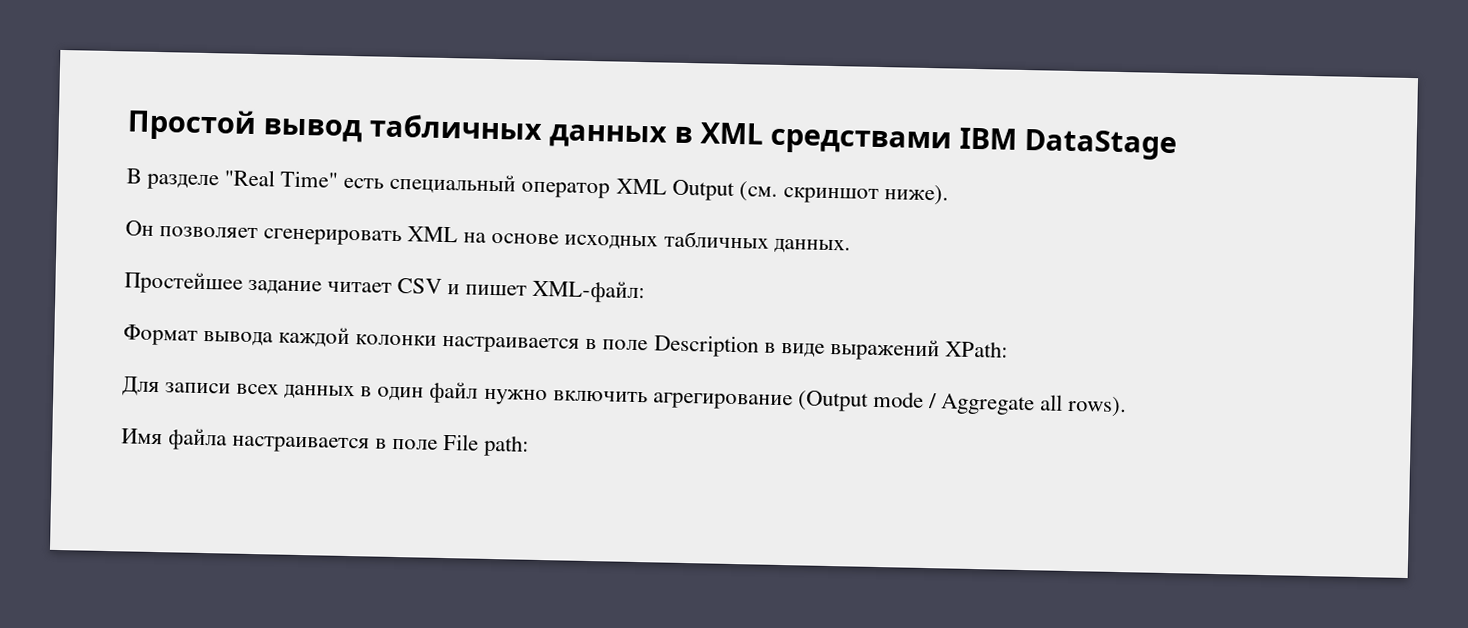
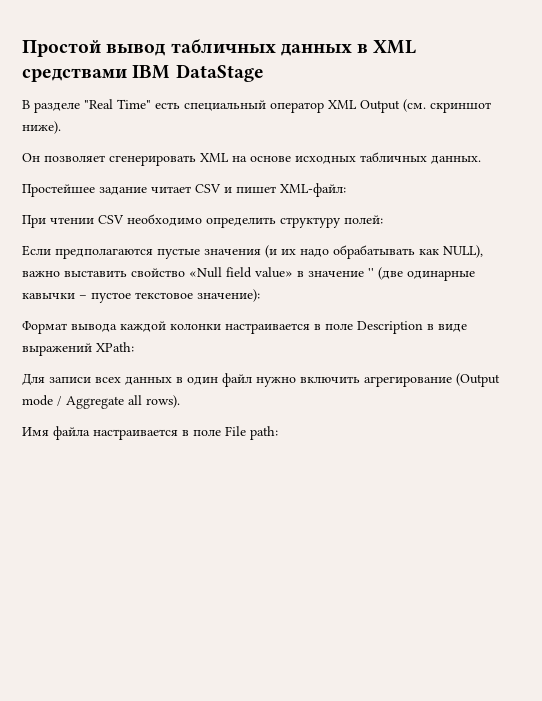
+ При чтении CSV необходимо определить структуру полей:
+ Если предполагаются пустые значения (и их надо обрабатывать как NULL), важно выставить свойство «Null field value» в значение '' (две одинарные кавычки – пустое текстовое значение):

